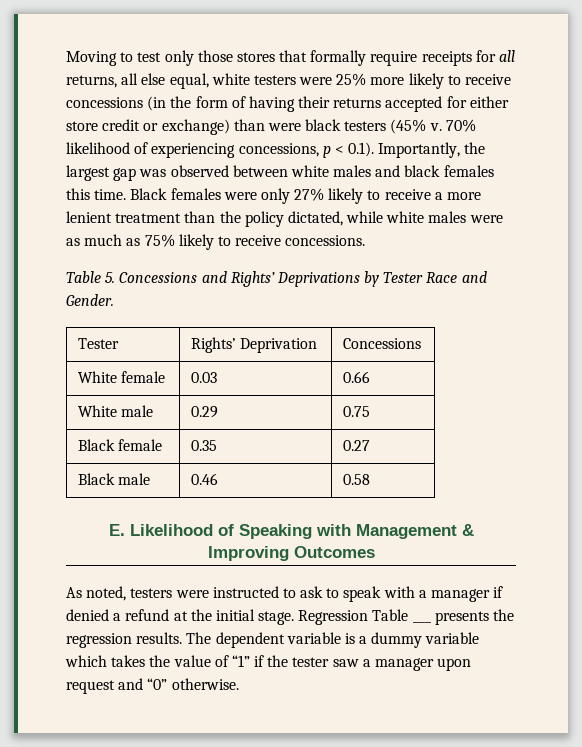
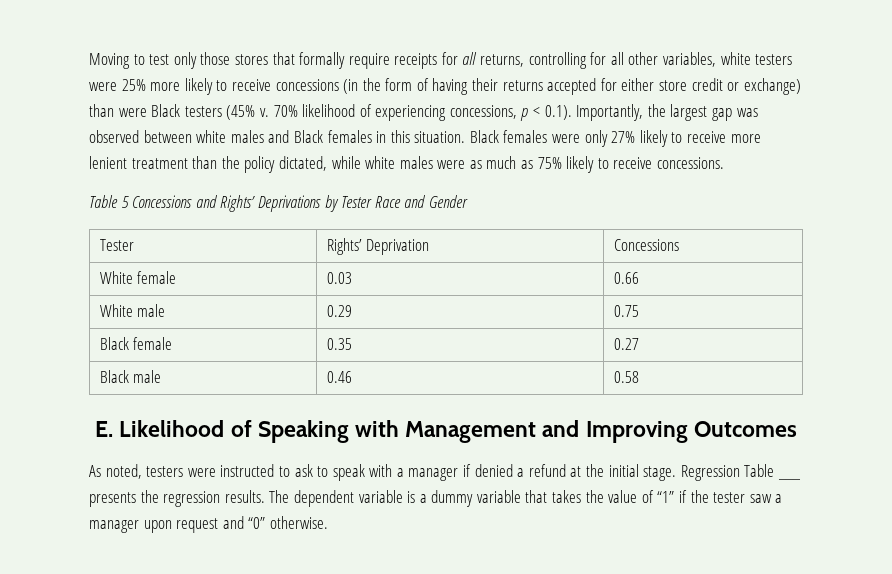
- Moving to test only those stores that formally require receipts for all returns, all else equal, white testers were 25% more likely to receive concessions (in the form of having their returns accepted for either store credit or exchange) than were black testers (45% v.
+ Moving to test only those stores that formally require receipts for all returns, controlling for all other variables, white testers were 25% more likely to receive concessions (in the form of having their returns accepted for either store credit or exchange) than were Black testers (45% v.
- 70% likelihood of experiencing concessions, p < 0.1). Importantly, the largest gap was observed between white males and black females this time.
+ 70% likelihood of experiencing concessions, p < 0.1). Importantly, the largest gap was observed between white males and Black females in this situation.
- Black females were only 27% likely to receive a more lenient treatment than the policy dictated, while white males were as much as 75% likely to receive concessions.
+ Black females were only 27% likely to receive more lenient treatment than the policy dictated, while white males were as much as 75% likely to receive concessions.
- Table 5. Concessions and Rights’ Deprivations by Tester Race and Gender.
+ Table 5 Concessions and Rights’ Deprivations by Tester Race and Gender
- E. Likelihood of Speaking with Management & Improving Outcomes
+ E. Likelihood of Speaking with Management and Improving Outcomes
- The dependent variable is a dummy variable which takes the value of “1” if the tester saw a manager upon request and “0” otherwise.
+ The dependent variable is a dummy variable that takes the value of “1” if the tester saw a manager upon request and “0” otherwise.

